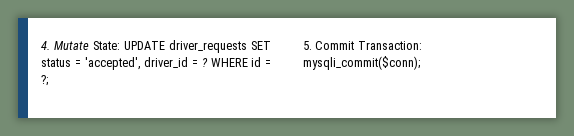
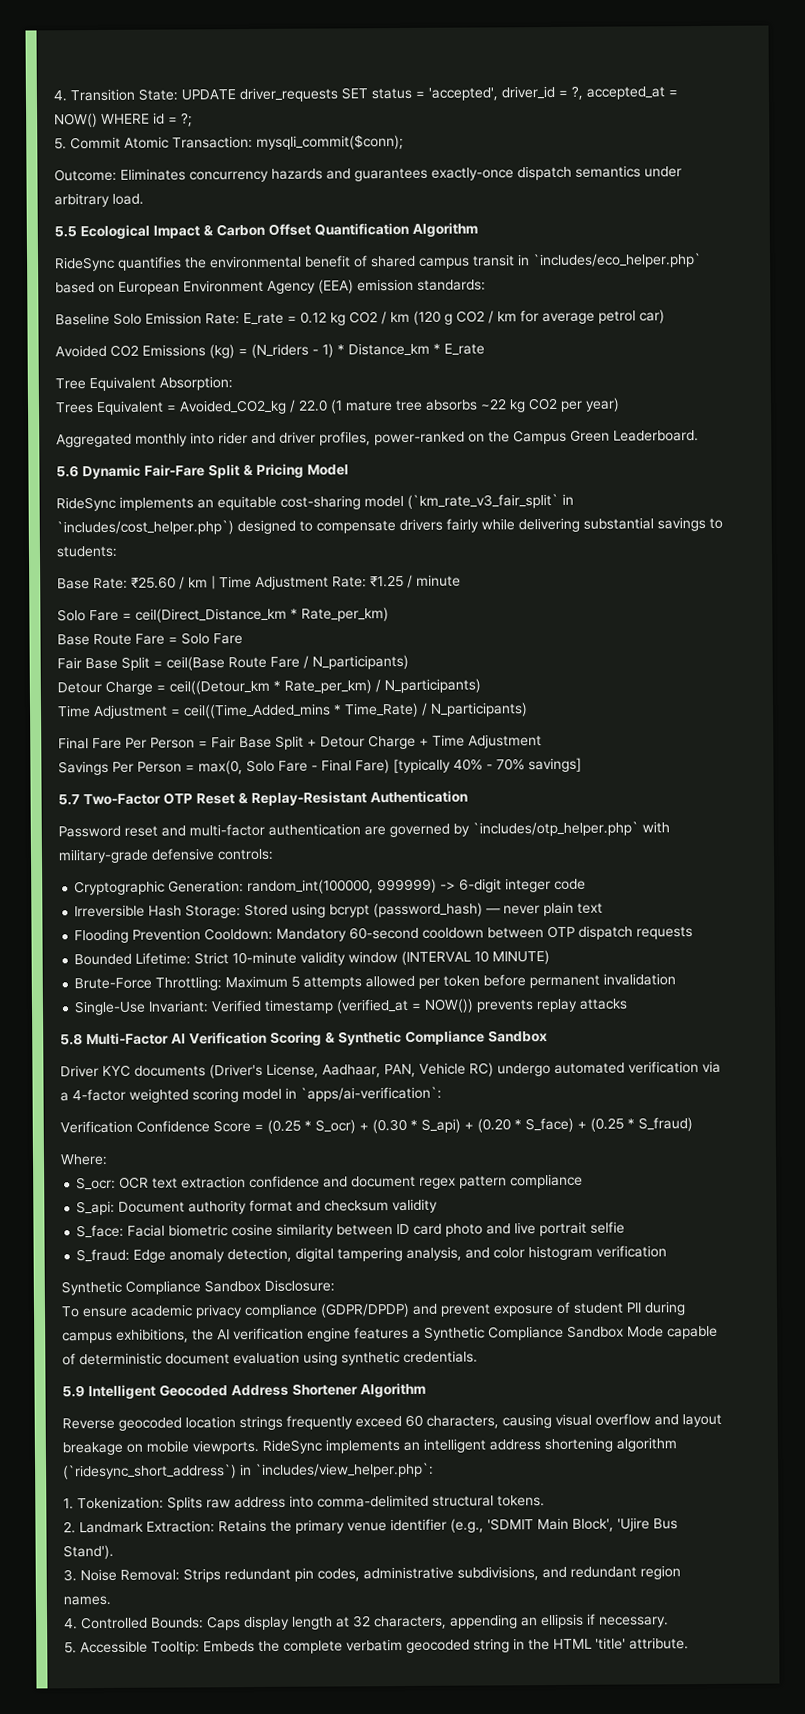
- 4. Mutate State: UPDATE driver_requests SET status = 'accepted', driver_id = ? WHERE id = ?;
+ 4. Transition State: UPDATE driver_requests SET status = 'accepted', driver_id = ?, accepted_at = NOW() WHERE id = ?;
- 5. Commit Transaction: mysqli_commit($conn);
+ 5. Commit Atomic Transaction: mysqli_commit($conn);
+ Outcome: Eliminates concurrency hazards and guarantees exactly-once dispatch semantics under arbitrary load.
+ 5.5 Ecological Impact & Carbon Offset Quantification Algorithm
+ RideSync quantifies the environmental benefit of shared campus transit in `includes/eco_helper.php` based on European Environment Agency (EEA) emission standards:
+ Baseline Solo Emission Rate: E_rate = 0.12 kg CO2 / km (120 g CO2 / km for average petrol car)
+ Avoided CO2 Emissions (kg) = (N_riders - 1) * Distance_km * E_rate
+ Tree Equivalent Absorption:
+ Trees Equivalent = Avoided_CO2_kg / 22.0 (1 mature tree absorbs ~22 kg CO2 per year)
+ Aggregated monthly into rider and driver profiles, power-ranked on the Campus Green Leaderboard.
+ 5.6 Dynamic Fair-Fare Split & Pricing Model
+ RideSync implements an equitable cost-sharing model (`km_rate_v3_fair_split` in `includes/cost_helper.php`) designed to compensate drivers fairly while delivering substantial savings to students:
+ Base Rate: ₹25.60 / km | Time Adjustment Rate: ₹1.25 / minute
+ Solo Fare = ceil(Direct_Distance_km * Rate_per_km)
+ Base Route Fare = Solo Fare
+ Fair Base Split = ceil(Base Route Fare / N_participants)
+ Detour Charge = ceil((Detour_km * Rate_per_km) / N_participants)
+ Time Adjustment = ceil((Time_Added_mins * Time_Rate) / N_participants)
+ Final Fare Per Person = Fair Base Split + Detour Charge + Time Adjustment
+ Savings Per Person = max(0, Solo Fare - Final Fare) [typically 40% - 70% savings]
+ 5.7 Two-Factor OTP Reset & Replay-Resistant Authentication
+ Password reset and multi-factor authentication are governed by `includes/otp_helper.php` with military-grade defensive controls:
+ Cryptographic Generation: random_int(100000, 999999) -> 6-digit integer code
+ Irreversible Hash Storage: Stored using bcrypt (password_hash) — never plain text
+ Flooding Prevention Cooldown: Mandatory 60-second cooldown between OTP dispatch requests
+ Bounded Lifetime: Strict 10-minute validity window (INTERVAL 10 MINUTE)
+ Brute-Force Throttling: Maximum 5 attempts allowed per token before permanent invalidation
+ Single-Use Invariant: Verified timestamp (verified_at = NOW()) prevents replay attacks
+ 5.8 Multi-Factor AI Verification Scoring & Synthetic Compliance Sandbox
+ Driver KYC documents (Driver's License, Aadhaar, PAN, Vehicle RC) undergo automated verification via a 4-factor weighted scoring model in `apps/ai-verification`:
+ Verification Confidence Score = (0.25 * S_ocr) + (0.30 * S_api) + (0.20 * S_face) + (0.25 * S_fraud)
+ Where:
+ S_ocr: OCR text extraction confidence and document regex pattern compliance
+ S_api: Document authority format and checksum validity
+ S_face: Facial biometric cosine similarity between ID card photo and live portrait selfie
+ S_fraud: Edge anomaly detection, digital tampering analysis, and color histogram verification
+ Synthetic Compliance Sandbox Disclosure:
+ To ensure academic privacy compliance (GDPR/DPDP) and prevent exposure of student PII during campus exhibitions, the AI verification engine features a Synthetic Compliance Sandbox Mode capable of deterministic document evaluation using synthetic credentials.
+ 5.9 Intelligent Geocoded Address Shortener Algorithm
+ Reverse geocoded location strings frequently exceed 60 characters, causing visual overflow and layout breakage on mobile viewports. RideSync implements an intelligent address shortening algorithm (`ridesync_short_address`) in `includes/view_helper.php`:
+ 1. Tokenization: Splits raw address into comma-delimited structural tokens.
+ 2. Landmark Extraction: Retains the primary venue identifier (e.g., 'SDMIT Main Block', 'Ujire Bus Stand').
+ 3. Noise Removal: Strips redundant pin codes, administrative subdivisions, and redundant region names.
+ 4. Controlled Bounds: Caps display length at 32 characters, appending an ellipsis if necessary.
+ 5. Accessible Tooltip: Embeds the complete verbatim geocoded string in the HTML 'title' attribute.

